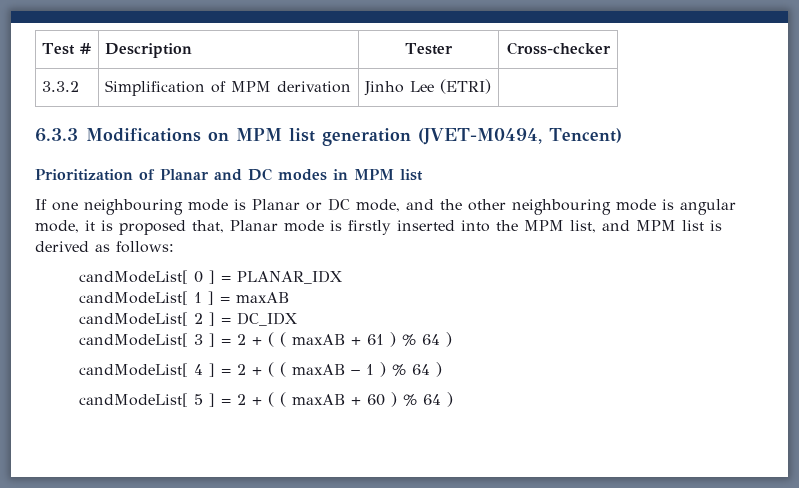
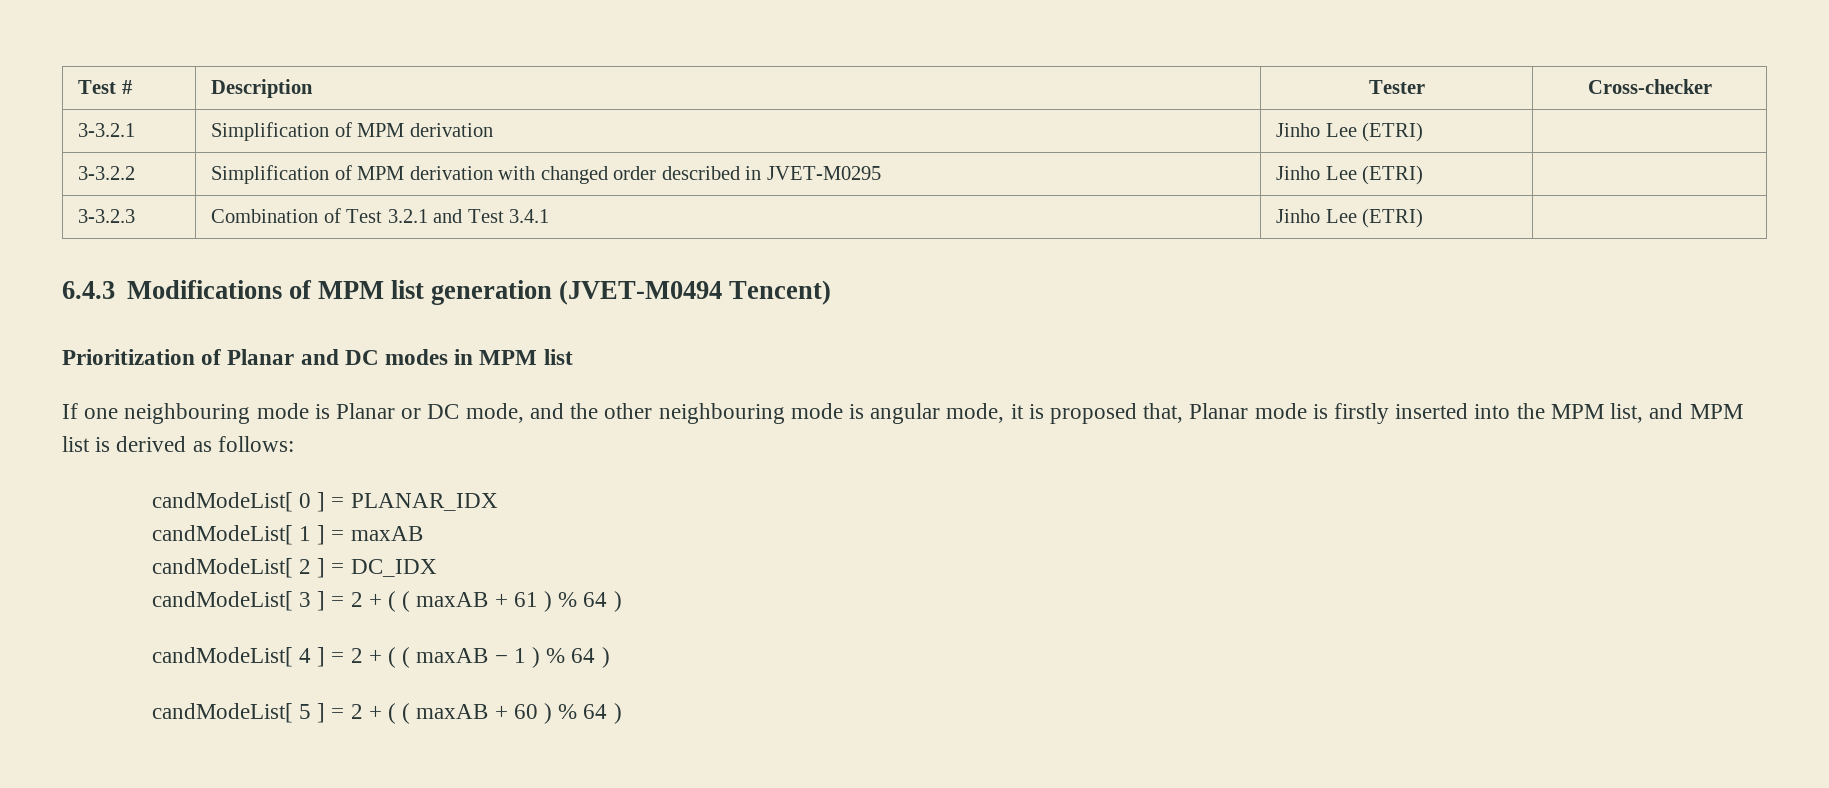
- 3.3.2 | Simplification of MPM derivation | Jinho Lee (ETRI) |
+ 3-3.2.1 | Simplification of MPM derivation | Jinho Lee (ETRI) |
- 6.3.3 Modifications on MPM list generation (JVET-M0494, Tencent)
+ 3-3.2.2 | Simplification of MPM derivation with changed order described in JVET-M0295 | Jinho Lee (ETRI) |
+ 3-3.2.3 | Combination of Test 3.2.1 and Test 3.4.1 | Jinho Lee (ETRI) |
+ 6.4.3 Modifications of MPM list generation (JVET-M0494 Tencent)

